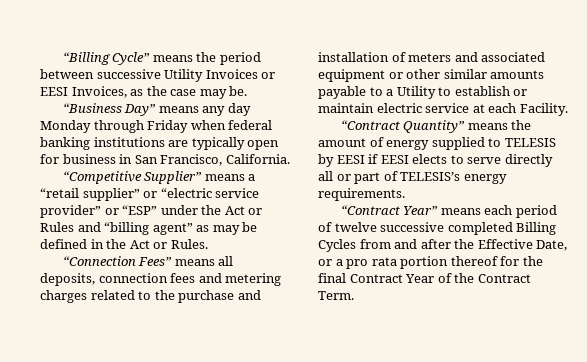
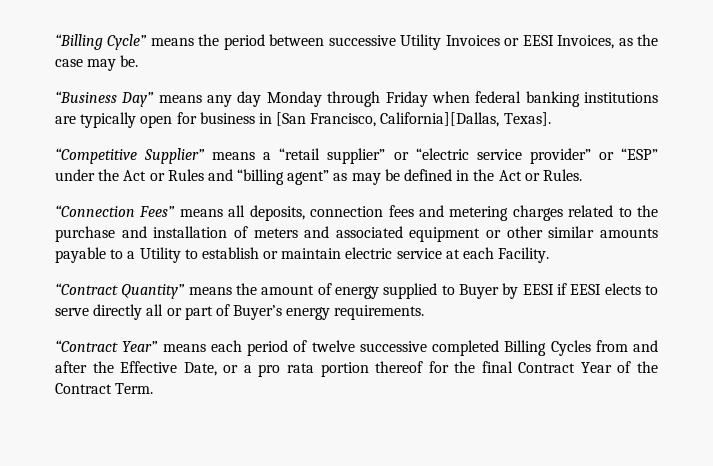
- “Business Day” means any day Monday through Friday when federal banking institutions are typically open for business in San Francisco, California.
+ “Business Day” means any day Monday through Friday when federal banking institutions are typically open for business in [San Francisco, California][Dallas, Texas].
- “Contract Quantity” means the amount of energy supplied to TELESIS by EESI if EESI elects to serve directly all or part of TELESIS’s energy requirements.
+ “Contract Quantity” means the amount of energy supplied to Buyer by EESI if EESI elects to serve directly all or part of Buyer’s energy requirements.

